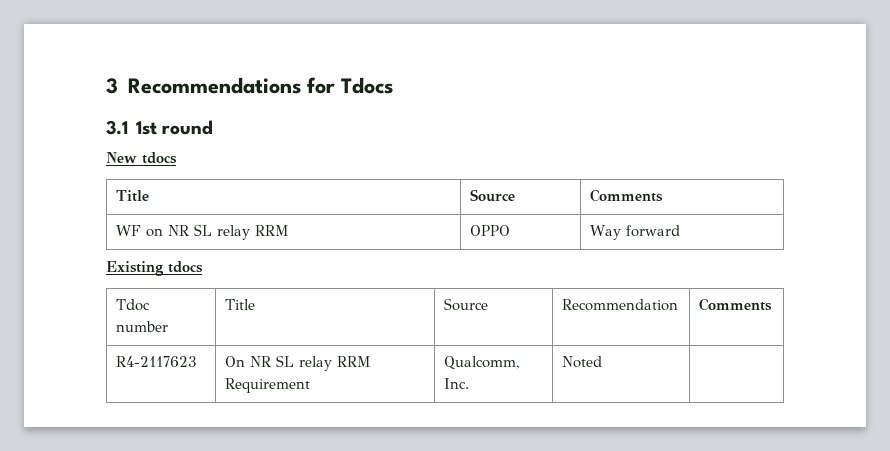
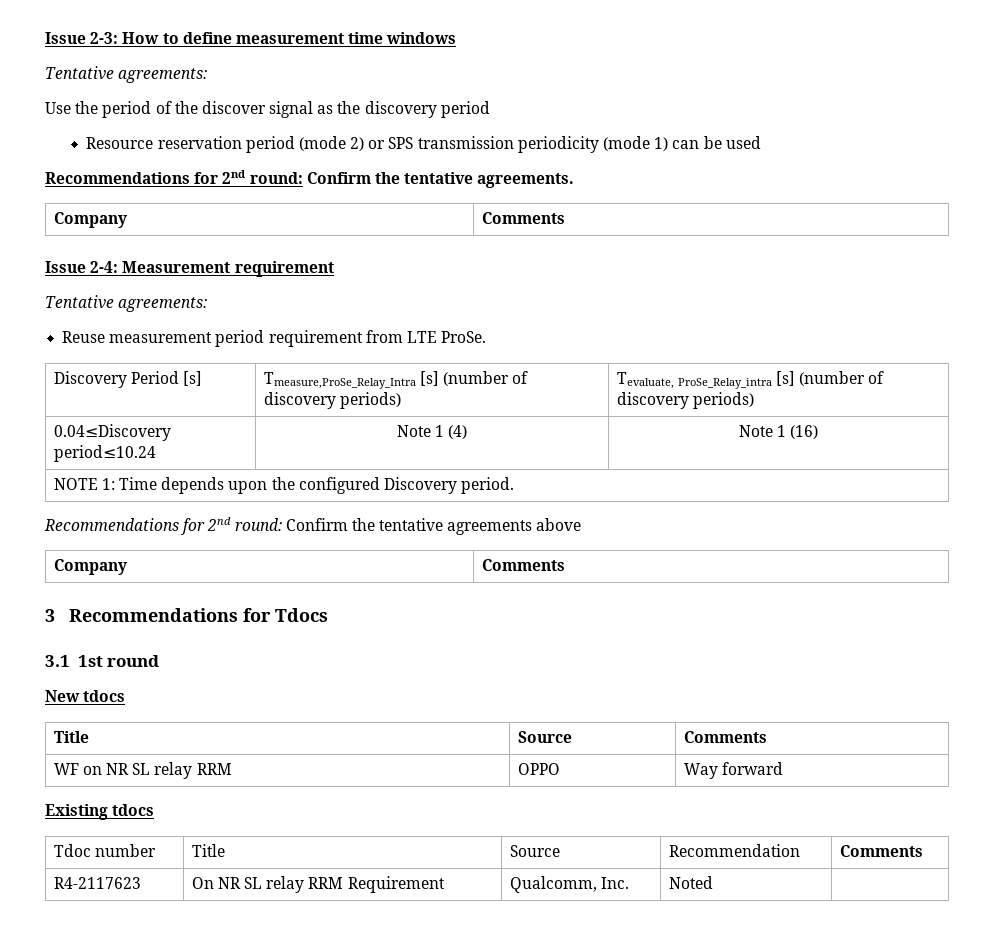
+ Issue 2-3: How to define measurement time windows
+ Tentative agreements:
+ Use the period of the discover signal as the discovery period
+ Resource reservation period (mode 2) or SPS transmission periodicity (mode 1) can be used
+ Recommendations for 2nd round: Confirm the tentative agreements.
+ Company | Comments
+ Issue 2-4: Measurement requirement
+ Tentative agreements:
+ Reuse measurement period requirement from LTE ProSe.
+ Discovery Period [s] | Tmeasure,ProSe_Relay_Intra [s] (number of discovery periods) | Tevaluate, ProSe_Relay_intra [s] (number of discovery periods)
+ 0.04≤Discovery period≤10.24 | Note 1 (4) | Note 1 (16)
+ NOTE 1: Time depends upon the configured Discovery period.
+ Recommendations for 2nd round: Confirm the tentative agreements above
+ Company | Comments

